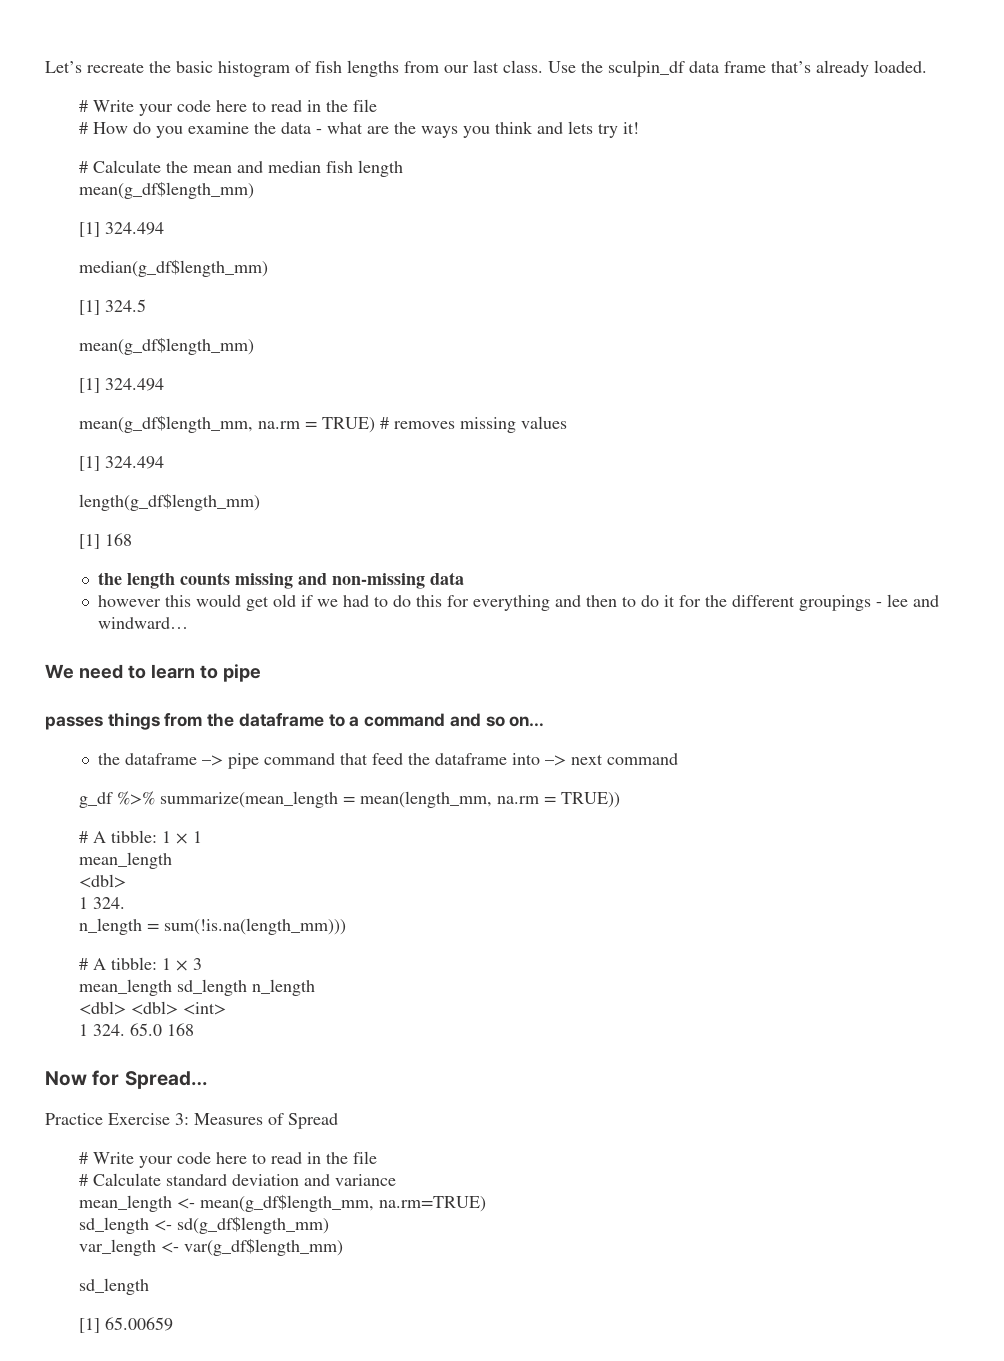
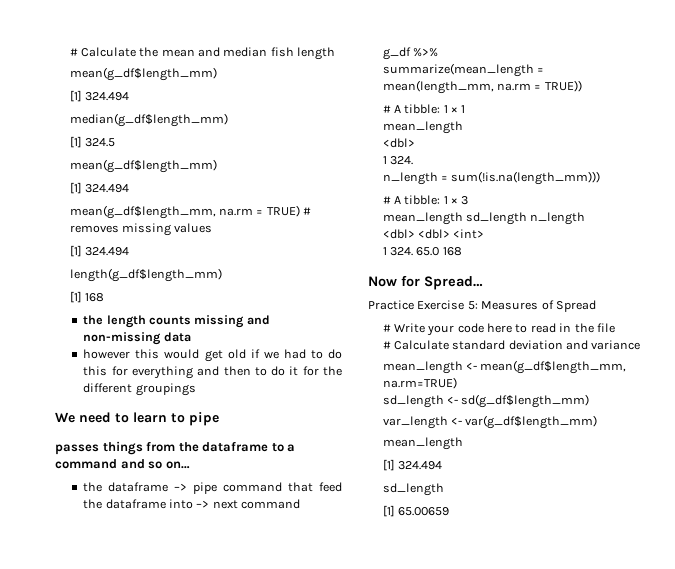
- Let’s recreate the basic histogram of fish lengths from our last class. Use the sculpin_df data frame that’s already loaded.
- # Write your code here to read in the file
- # How do you examine the data - what are the ways you think and lets try it!
- however this would get old if we had to do this for everything and then to do it for the different groupings - lee and windward…
+ however this would get old if we had to do this for everything and then to do it for the different groupings
- g_df %>% summarize(mean_length = mean(length_mm, na.rm = TRUE))
+ g_df %>%
+ summarize(mean_length = mean(length_mm, na.rm = TRUE))
- Practice Exercise 3: Measures of Spread
+ Practice Exercise 5: Measures of Spread
  var_length <- var(g_df$length_mm)
+ mean_length
+ [1] 324.494

